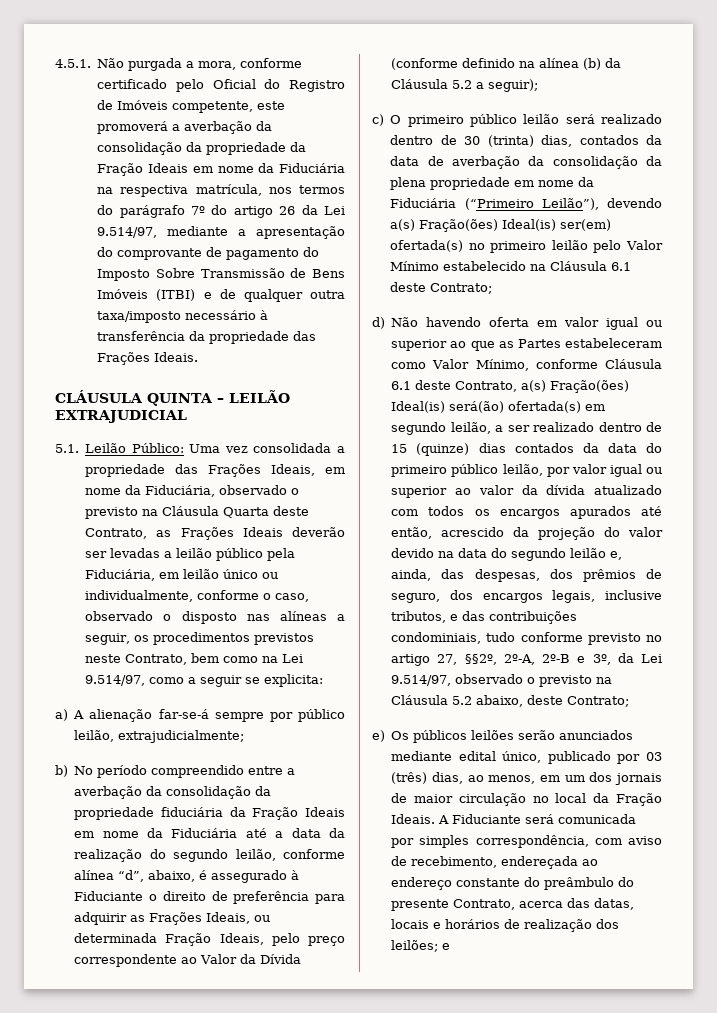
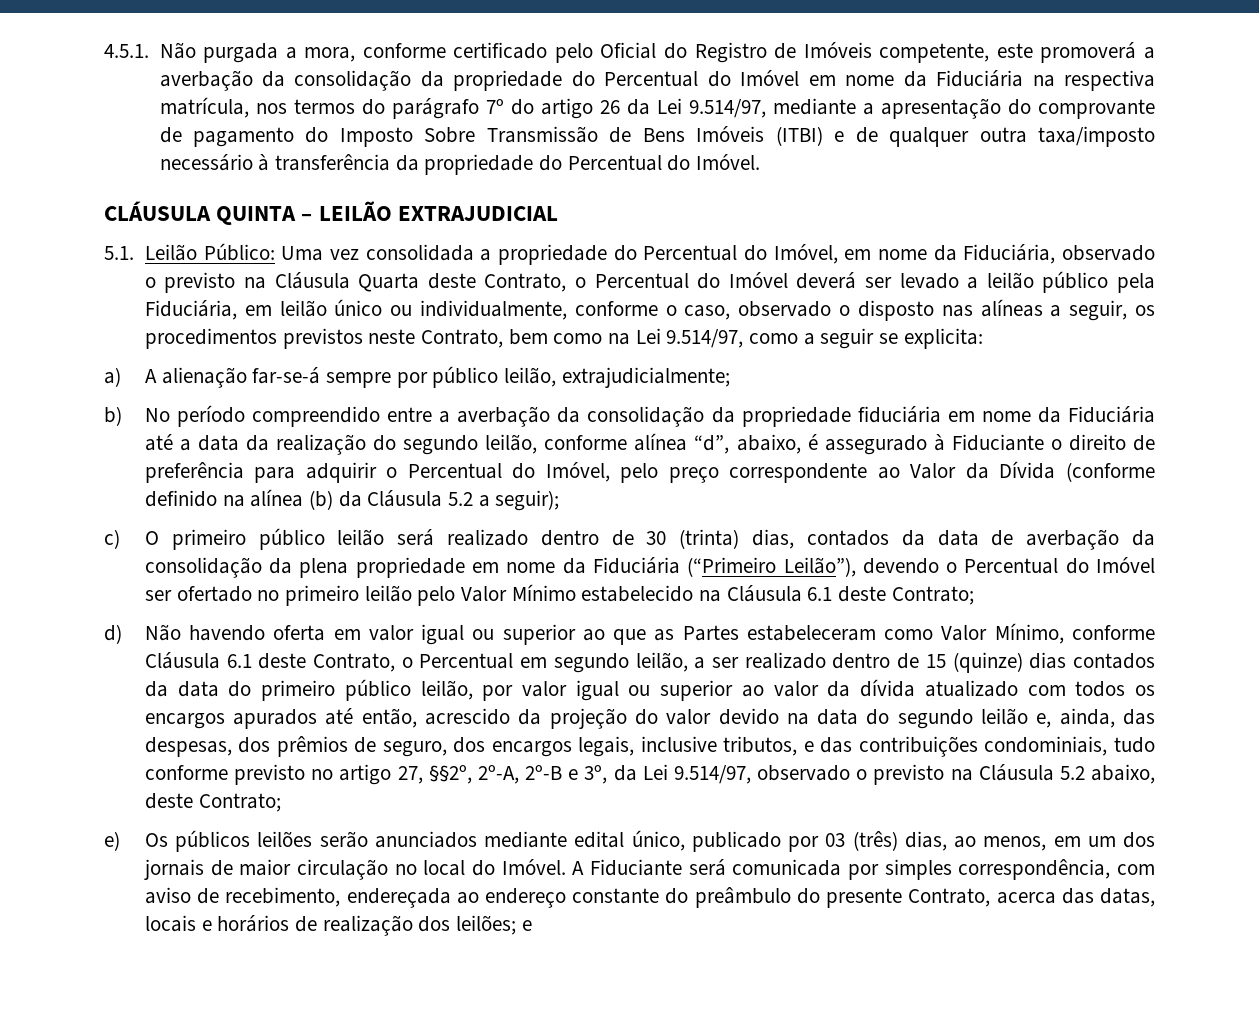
- 4.5.1. Não purgada a mora, conforme certificado pelo Oficial do Registro de Imóveis competente, este promoverá a averbação da consolidação da propriedade da Fração Ideais em nome da Fiduciária na respectiva matrícula, nos termos do parágrafo 7º do artigo 26 da Lei 9.514/97, mediante a apresentação do comprovante de pagamento do Imposto Sobre Transmissão de Bens Imóveis (ITBI) e de qualquer outra taxa/imposto necessário à transferência da propriedade das Frações Ideais.
+ 4.5.1. Não purgada a mora, conforme certificado pelo Oficial do Registro de Imóveis competente, este promoverá a averbação da consolidação da propriedade do Percentual do Imóvel em nome da Fiduciária na respectiva matrícula, nos termos do parágrafo 7º do artigo 26 da Lei 9.514/97, mediante a apresentação do comprovante de pagamento do Imposto Sobre Transmissão de Bens Imóveis (ITBI) e de qualquer outra taxa/imposto necessário à transferência da propriedade do Percentual do Imóvel.
- 5.1. Leilão Público: Uma vez consolidada a propriedade das Frações Ideais, em nome da Fiduciária, observado o previsto na Cláusula Quarta deste Contrato, as Frações Ideais deverão ser levadas a leilão público pela Fiduciária, em leilão único ou individualmente, conforme o caso, observado o disposto nas alíneas a seguir, os procedimentos previstos neste Contrato, bem como na Lei 9.514/97, como a seguir se explicita:
+ 5.1. Leilão Público: Uma vez consolidada a propriedade do Percentual do Imóvel, em nome da Fiduciária, observado o previsto na Cláusula Quarta deste Contrato, o Percentual do Imóvel deverá ser levado a leilão público pela Fiduciária, em leilão único ou individualmente, conforme o caso, observado o disposto nas alíneas a seguir, os procedimentos previstos neste Contrato, bem como na Lei 9.514/97, como a seguir se explicita:
- b) No período compreendido entre a averbação da consolidação da propriedade fiduciária da Fração Ideais em nome da Fiduciária até a data da realização do segundo leilão, conforme alínea “d”, abaixo, é assegurado à Fiduciante o direito de preferência para adquirir as Frações Ideais, ou determinada Fração Ideais, pelo preço correspondente ao Valor da Dívida (conforme definido na alínea (b) da Cláusula 5.2 a seguir);
+ b) No período compreendido entre a averbação da consolidação da propriedade fiduciária em nome da Fiduciária até a data da realização do segundo leilão, conforme alínea “d”, abaixo, é assegurado à Fiduciante o direito de preferência para adquirir o Percentual do Imóvel, pelo preço correspondente ao Valor da Dívida (conforme definido na alínea (b) da Cláusula 5.2 a seguir);
- c) O primeiro público leilão será realizado dentro de 30 (trinta) dias, contados da data de averbação da consolidação da plena propriedade em nome da Fiduciária (“Primeiro Leilão”), devendo a(s) Fração(ões) Ideal(is) ser(em) ofertada(s) no primeiro leilão pelo Valor Mínimo estabelecido na Cláusula 6.1 deste Contrato;
+ c) O primeiro público leilão será realizado dentro de 30 (trinta) dias, contados da data de averbação da consolidação da plena propriedade em nome da Fiduciária (“Primeiro Leilão”), devendo o Percentual do Imóvel ser ofertado no primeiro leilão pelo Valor Mínimo estabelecido na Cláusula 6.1 deste Contrato;
- d) Não havendo oferta em valor igual ou superior ao que as Partes estabeleceram como Valor Mínimo, conforme Cláusula 6.1 deste Contrato, a(s) Fração(ões) Ideal(is) será(ão) ofertada(s) em segundo leilão, a ser realizado dentro de 15 (quinze) dias contados da data do primeiro público leilão, por valor igual ou superior ao valor da dívida atualizado com todos os encargos apurados até então, acrescido da projeção do valor devido na data do segundo leilão e, ainda, das despesas, dos prêmios de seguro, dos encargos legais, inclusive tributos, e das contribuições condominiais, tudo conforme previsto no artigo 27, §§2º, 2º-A, 2º-B e 3º, da Lei 9.514/97, observado o previsto na Cláusula 5.2 abaixo, deste Contrato;
+ d) Não havendo oferta em valor igual ou superior ao que as Partes estabeleceram como Valor Mínimo, conforme Cláusula 6.1 deste Contrato, o Percentual em segundo leilão, a ser realizado dentro de 15 (quinze) dias contados da data do primeiro público leilão, por valor igual ou superior ao valor da dívida atualizado com todos os encargos apurados até então, acrescido da projeção do valor devido na data do segundo leilão e, ainda, das despesas, dos prêmios de seguro, dos encargos legais, inclusive tributos, e das contribuições condominiais, tudo conforme previsto no artigo 27, §§2º, 2º-A, 2º-B e 3º, da Lei 9.514/97, observado o previsto na Cláusula 5.2 abaixo, deste Contrato;
- e) Os públicos leilões serão anunciados mediante edital único, publicado por 03 (três) dias, ao menos, em um dos jornais de maior circulação no local da Fração Ideais.
+ e) Os públicos leilões serão anunciados mediante edital único, publicado por 03 (três) dias, ao menos, em um dos jornais de maior circulação no local do Imóvel.

